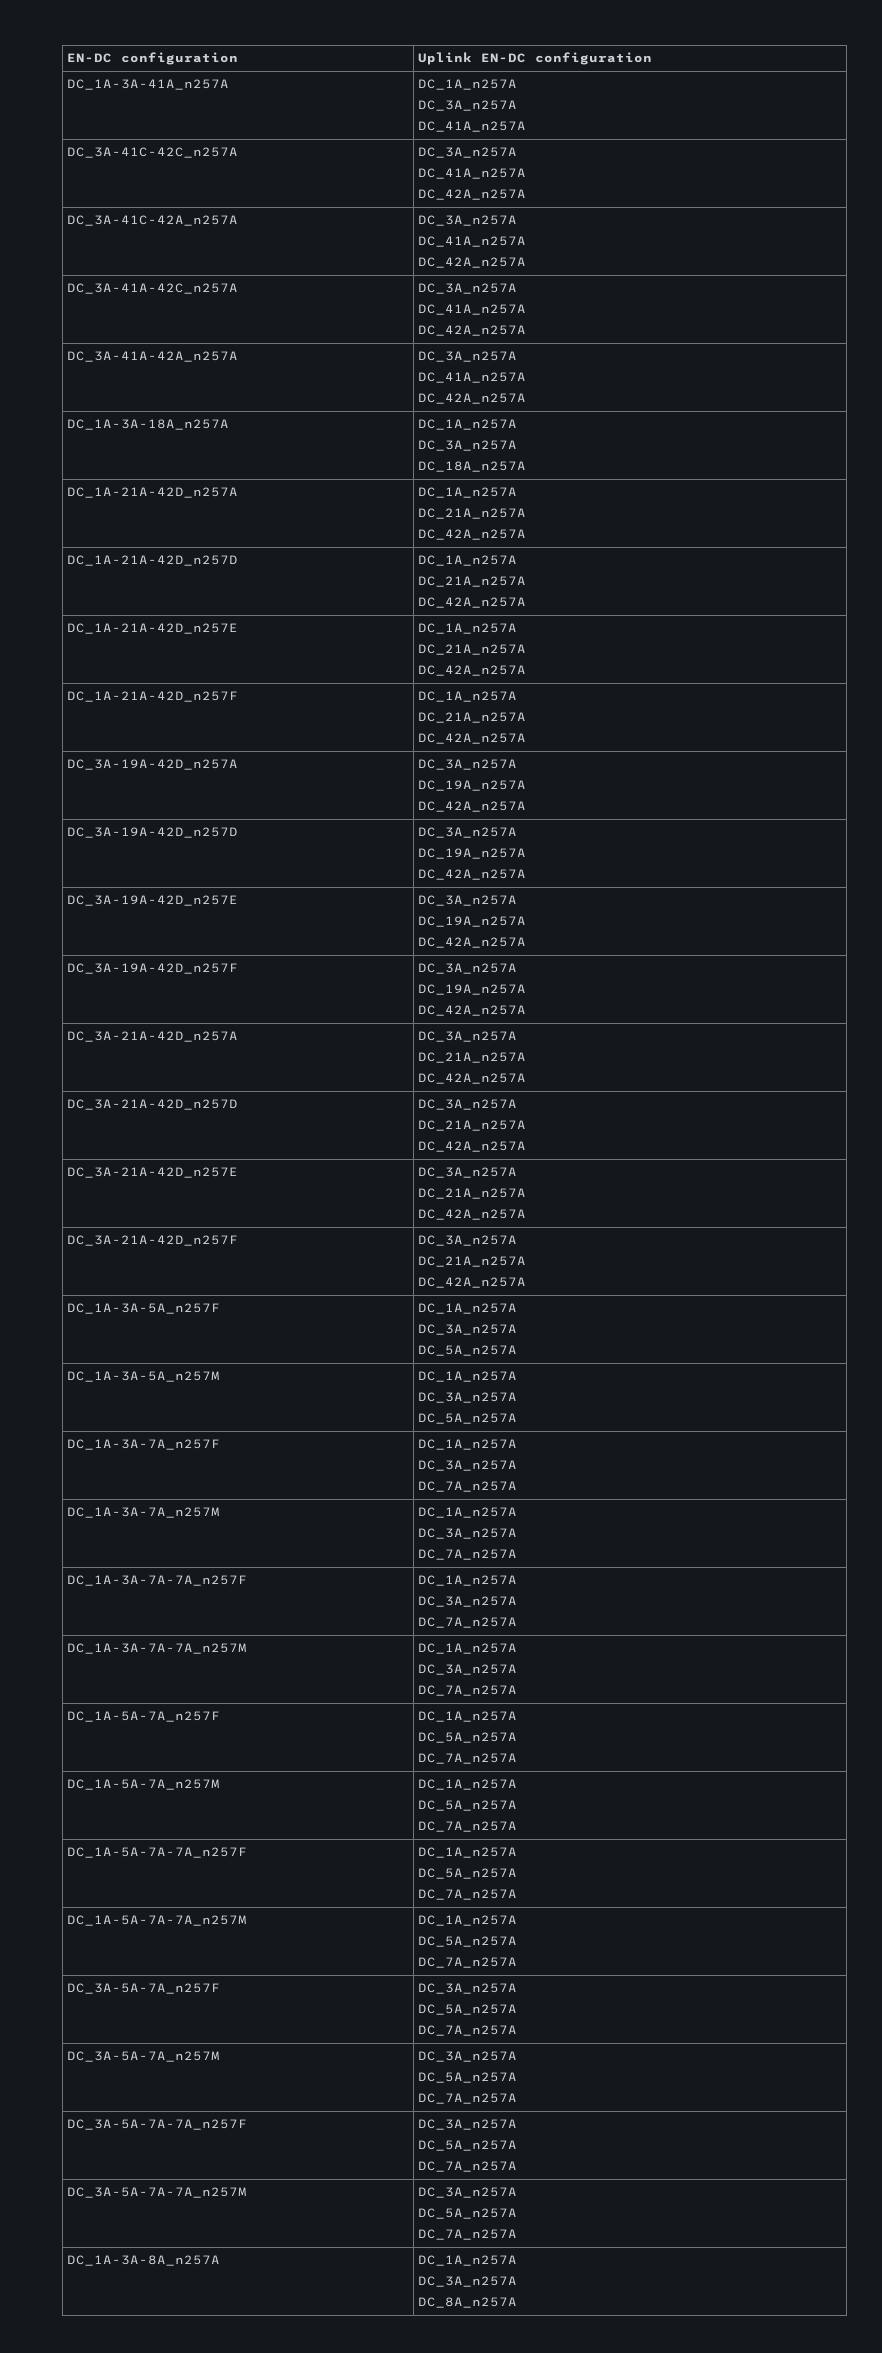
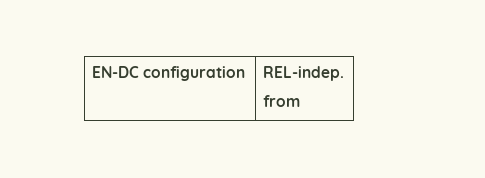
- EN-DC configuration | Uplink EN-DC configuration
- DC_1A-3A-41A_n257A | DC_1A_n257A
- DC_3A_n257A
- DC_41A_n257A
- DC_3A-41C-42C_n257A | DC_3A_n257A
- DC_41A_n257A
- DC_42A_n257A
- DC_3A-41C-42A_n257A | DC_3A_n257A
- DC_41A_n257A
- DC_42A_n257A
- DC_3A-41A-42C_n257A | DC_3A_n257A
- DC_41A_n257A
- DC_42A_n257A
- DC_3A-41A-42A_n257A | DC_3A_n257A
- DC_41A_n257A
- DC_42A_n257A
- DC_1A-3A-18A_n257A | DC_1A_n257A
- DC_3A_n257A
- DC_18A_n257A
- DC_1A-21A-42D_n257A | DC_1A_n257A
- DC_21A_n257A
- DC_42A_n257A
- DC_1A-21A-42D_n257D | DC_1A_n257A
- DC_21A_n257A
- DC_42A_n257A
- DC_1A-21A-42D_n257E | DC_1A_n257A
- DC_21A_n257A
- DC_42A_n257A
- DC_1A-21A-42D_n257F | DC_1A_n257A
- DC_21A_n257A
- DC_42A_n257A
- DC_3A-19A-42D_n257A | DC_3A_n257A
- DC_19A_n257A
- DC_42A_n257A
- DC_3A-19A-42D_n257D | DC_3A_n257A
- DC_19A_n257A
- DC_42A_n257A
- DC_3A-19A-42D_n257E | DC_3A_n257A
- DC_19A_n257A
- DC_42A_n257A
- DC_3A-19A-42D_n257F | DC_3A_n257A
- DC_19A_n257A
- DC_42A_n257A
- DC_3A-21A-42D_n257A | DC_3A_n257A
- DC_21A_n257A
- DC_42A_n257A
- DC_3A-21A-42D_n257D | DC_3A_n257A
- DC_21A_n257A
- DC_42A_n257A
- DC_3A-21A-42D_n257E | DC_3A_n257A
- DC_21A_n257A
- DC_42A_n257A
- DC_3A-21A-42D_n257F | DC_3A_n257A
- DC_21A_n257A
- DC_42A_n257A
- DC_1A-3A-5A_n257F | DC_1A_n257A
- DC_3A_n257A
- DC_5A_n257A
- DC_1A-3A-5A_n257M | DC_1A_n257A
- DC_3A_n257A
- DC_5A_n257A
- DC_1A-3A-7A_n257F | DC_1A_n257A
- DC_3A_n257A
- DC_7A_n257A
- DC_1A-3A-7A_n257M | DC_1A_n257A
- DC_3A_n257A
- DC_7A_n257A
- DC_1A-3A-7A-7A_n257F | DC_1A_n257A
- DC_3A_n257A
- DC_7A_n257A
- DC_1A-3A-7A-7A_n257M | DC_1A_n257A
- DC_3A_n257A
- DC_7A_n257A
- DC_1A-5A-7A_n257F | DC_1A_n257A
- DC_5A_n257A
- DC_7A_n257A
- DC_1A-5A-7A_n257M | DC_1A_n257A
- DC_5A_n257A
- DC_7A_n257A
- DC_1A-5A-7A-7A_n257F | DC_1A_n257A
- DC_5A_n257A
- DC_7A_n257A
- DC_1A-5A-7A-7A_n257M | DC_1A_n257A
- DC_5A_n257A
- DC_7A_n257A
- DC_3A-5A-7A_n257F | DC_3A_n257A
- DC_5A_n257A
- DC_7A_n257A
- DC_3A-5A-7A_n257M | DC_3A_n257A
- DC_5A_n257A
- DC_7A_n257A
- DC_3A-5A-7A-7A_n257F | DC_3A_n257A
- DC_5A_n257A
- DC_7A_n257A
- DC_3A-5A-7A-7A_n257M | DC_3A_n257A
- DC_5A_n257A
- DC_7A_n257A
- DC_1A-3A-8A_n257A | DC_1A_n257A
- DC_3A_n257A
- DC_8A_n257A
+ EN-DC configuration | REL-indep.
+ from

